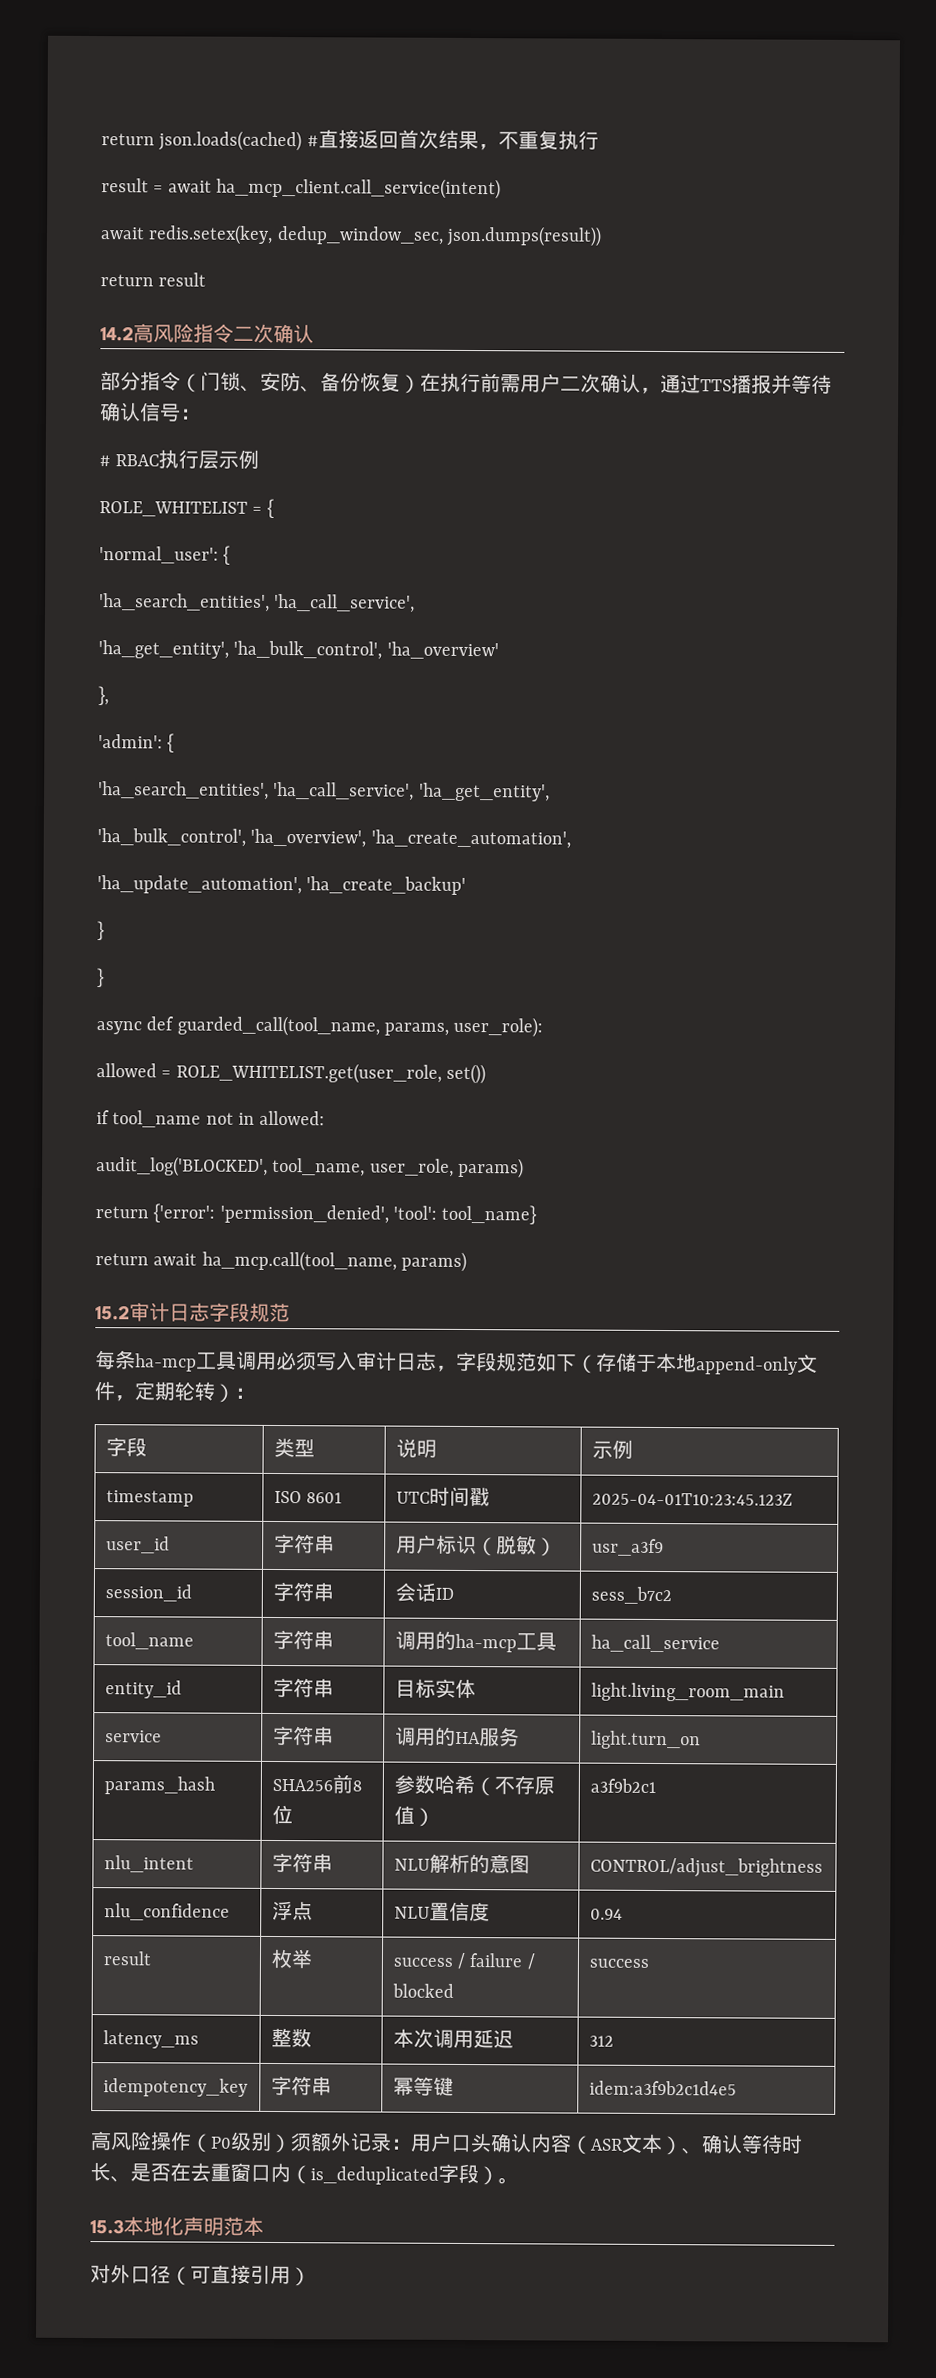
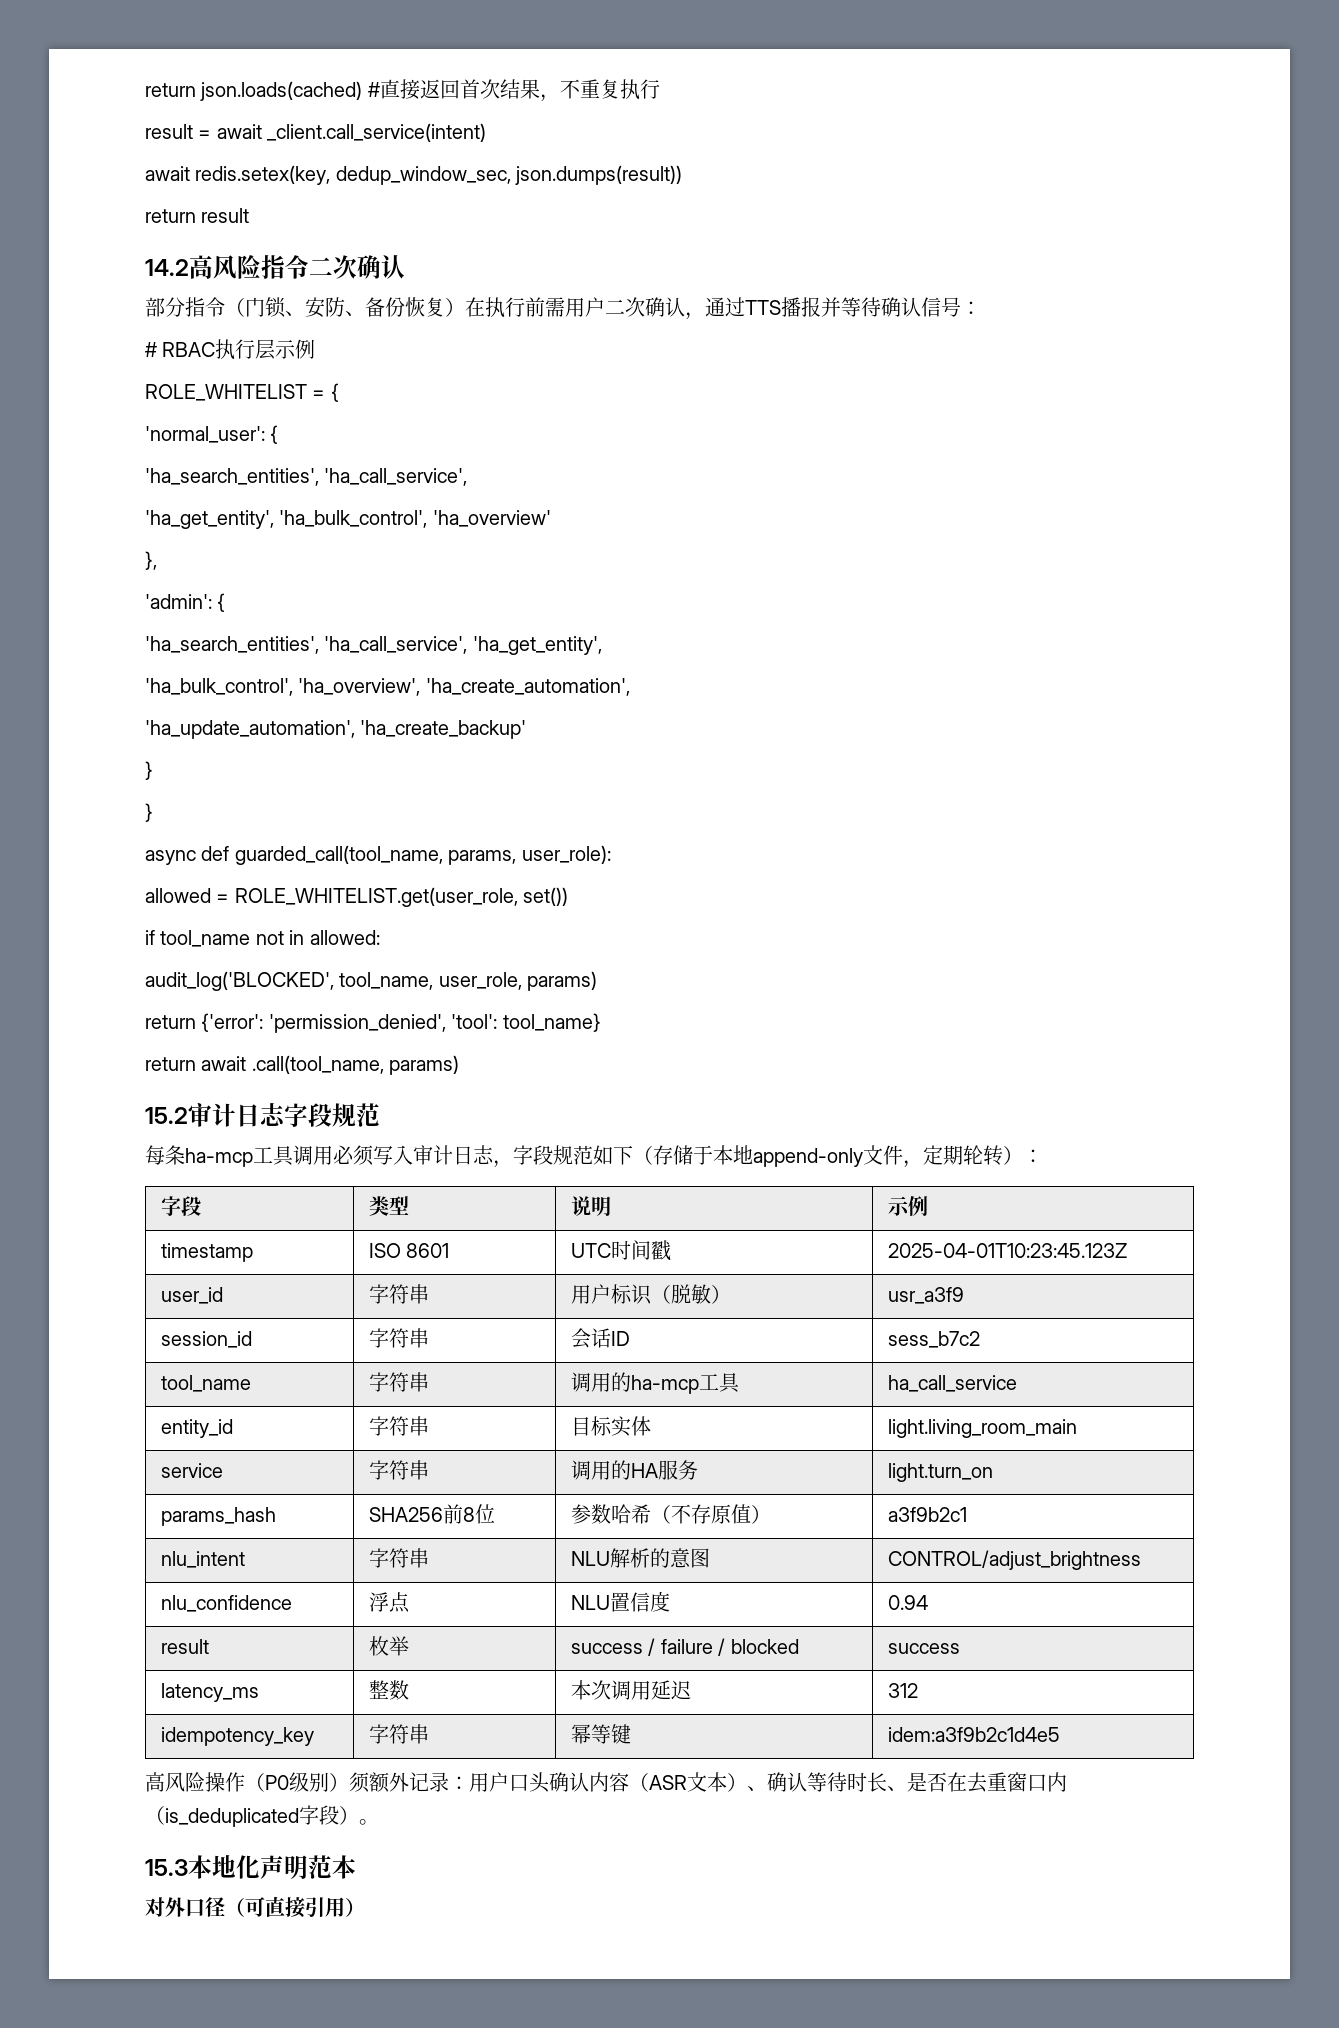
- result = await ha_mcp_client.call_service(intent)
+ result = await _client.call_service(intent)
- return await ha_mcp.call(tool_name, params)
+ return await .call(tool_name, params)

